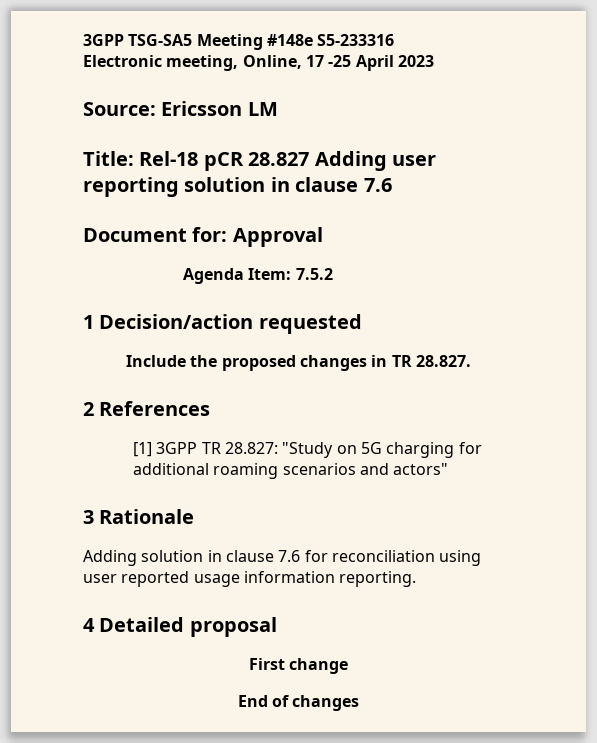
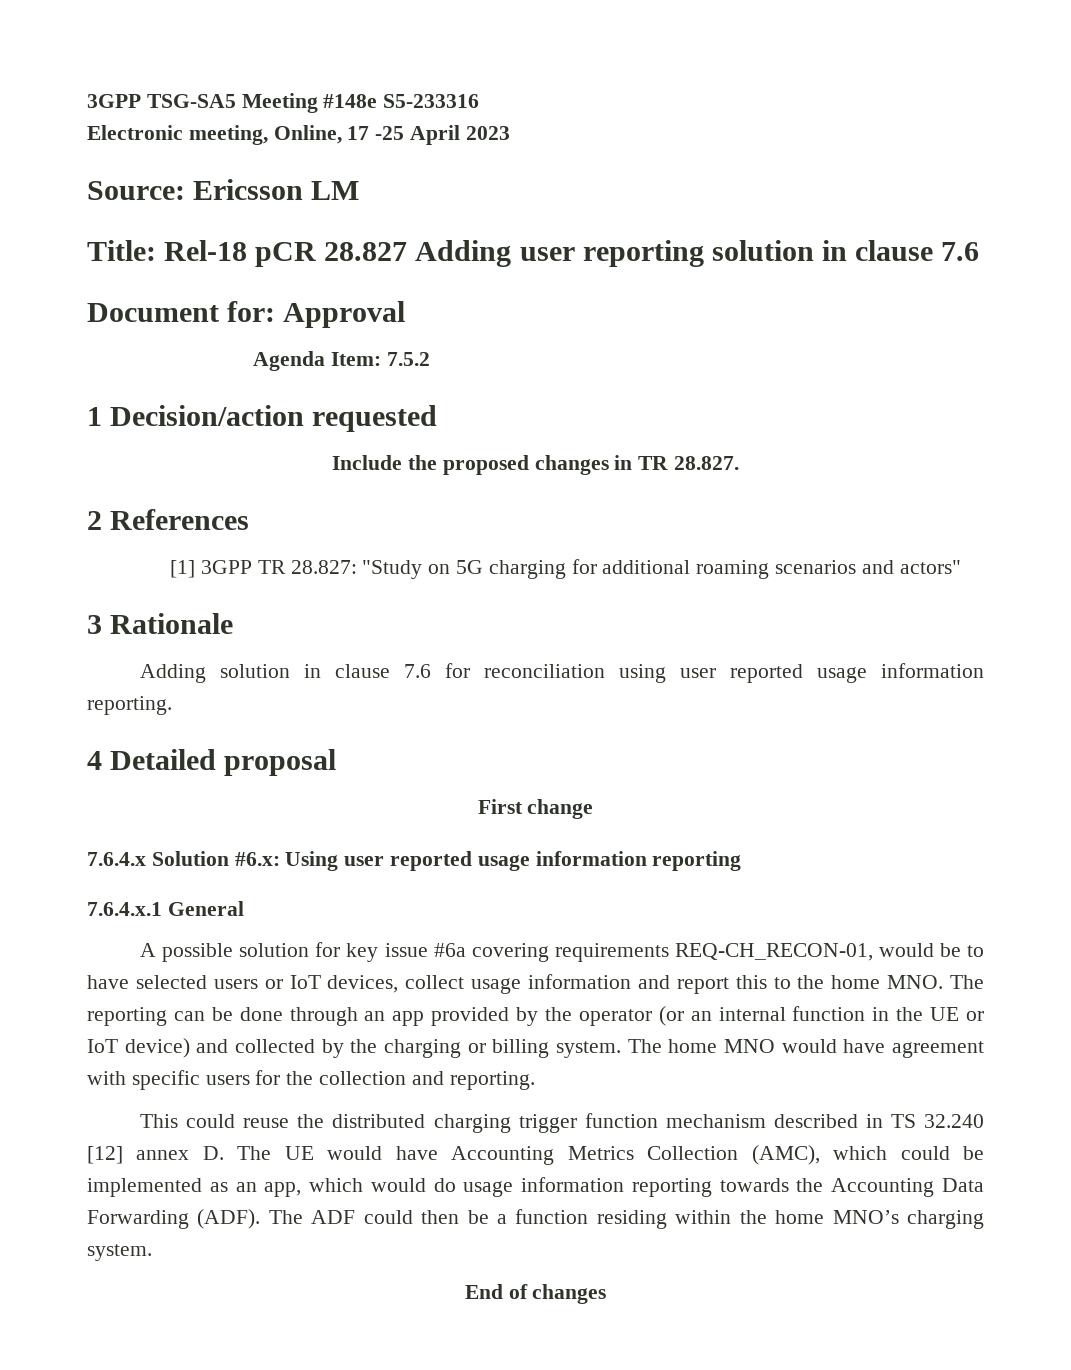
+ 7.6.4.x Solution #6.x: Using user reported usage information reporting
+ 7.6.4.x.1 General
+ A possible solution for key issue #6a covering requirements REQ-CH_RECON-01, would be to have selected users or IoT devices, collect usage information and report this to the home MNO. The reporting can be done through an app provided by the operator (or an internal function in the UE or IoT device) and collected by the charging or billing system. The home MNO would have agreement with specific users for the collection and reporting.
+ This could reuse the distributed charging trigger function mechanism described in TS 32.240 [12] annex D. The UE would have Accounting Metrics Collection (AMC), which could be implemented as an app, which would do usage information reporting towards the Accounting Data Forwarding (ADF). The ADF could then be a function residing within the home MNO’s charging system.

